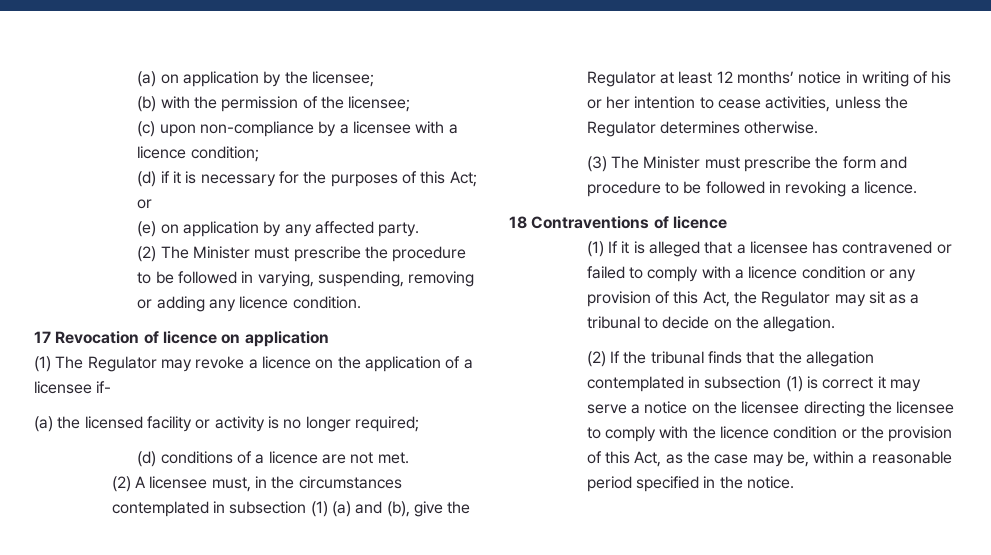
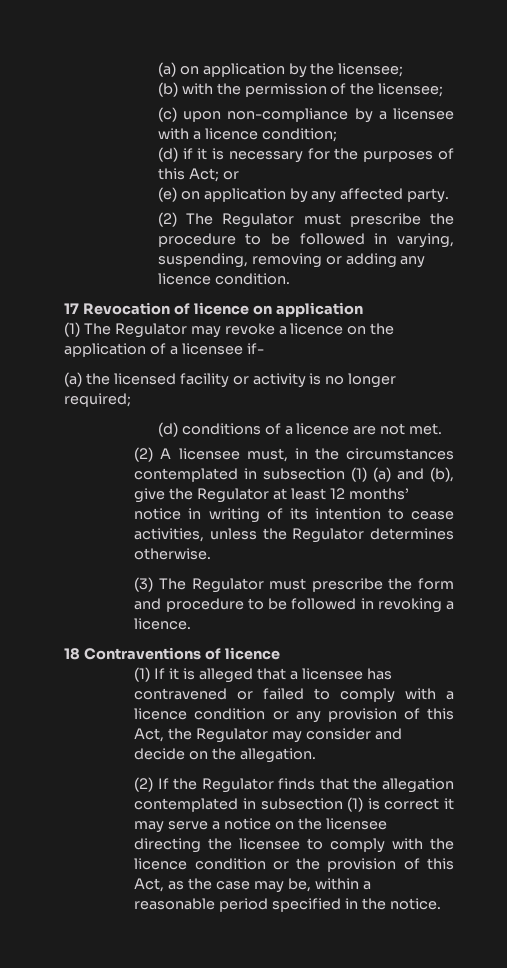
- (2) The Minister must prescribe the procedure to be followed in varying, suspending, removing or adding any licence condition.
+ (2) The Regulator must prescribe the procedure to be followed in varying, suspending, removing or adding any licence condition.
- (2) A licensee must, in the circumstances contemplated in subsection (1) (a) and (b), give the Regulator at least 12 months’ notice in writing of his or her intention to cease activities, unless the Regulator determines otherwise.
+ (2) A licensee must, in the circumstances contemplated in subsection (1) (a) and (b), give the Regulator at least 12 months’ notice in writing of its intention to cease activities, unless the Regulator determines otherwise.
- (3) The Minister must prescribe the form and procedure to be followed in revoking a licence.
+ (3) The Regulator must prescribe the form and procedure to be followed in revoking a licence.
- (1) If it is alleged that a licensee has contravened or failed to comply with a licence condition or any provision of this Act, the Regulator may sit as a tribunal to decide on the allegation.
+ (1) If it is alleged that a licensee has contravened or failed to comply with a licence condition or any provision of this Act, the Regulator may consider and decide on the allegation.
- (2) If the tribunal finds that the allegation contemplated in subsection (1) is correct it may serve a notice on the licensee directing the licensee to comply with the licence condition or the provision of this Act, as the case may be, within a reasonable period specified in the notice.
+ (2) If the Regulator finds that the allegation contemplated in subsection (1) is correct it may serve a notice on the licensee directing the licensee to comply with the licence condition or the provision of this Act, as the case may be, within a reasonable period specified in the notice.

